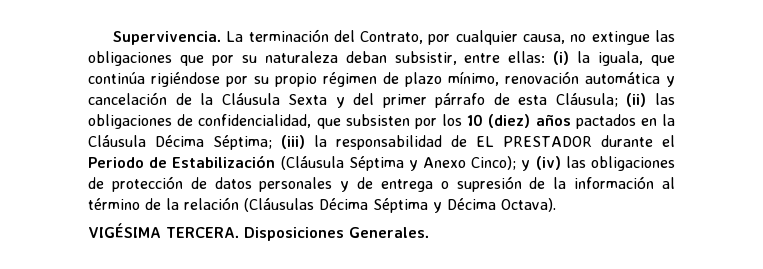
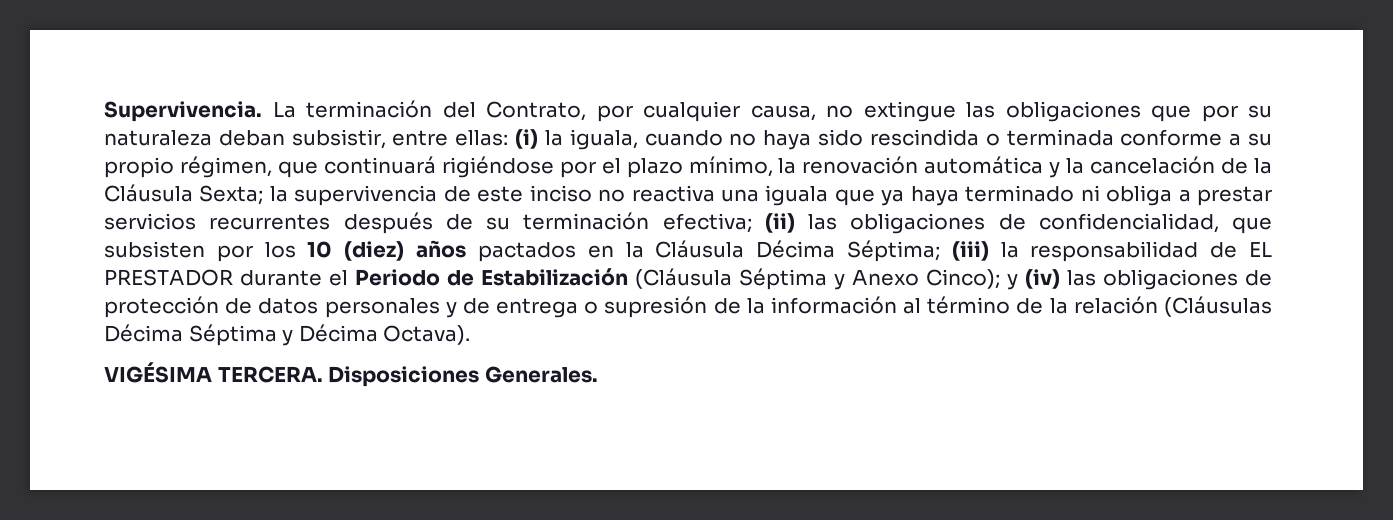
- (i) la iguala, que continúa rigiéndose por su propio régimen de plazo mínimo, renovación automática y cancelación de la Cláusula Sexta y del primer párrafo de esta Cláusula;
+ (i) la iguala, cuando no haya sido rescindida o terminada conforme a su propio régimen, que continuará rigiéndose por el plazo mínimo, la renovación automática y la cancelación de la Cláusula Sexta; la supervivencia de este inciso no reactiva una iguala que ya haya terminado ni obliga a prestar servicios recurrentes después de su terminación efectiva;

